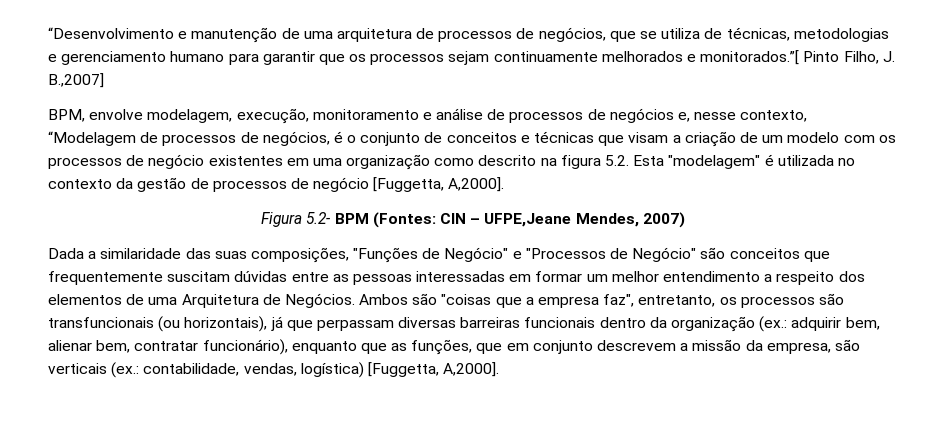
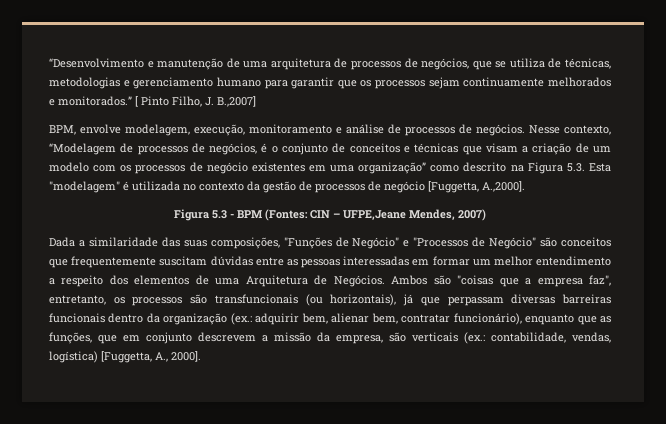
- “Desenvolvimento e manutenção de uma arquitetura de processos de negócios, que se utiliza de técnicas, metodologias e gerenciamento humano para garantir que os processos sejam continuamente melhorados e monitorados.”[ Pinto Filho, J. B.,2007]
+ “Desenvolvimento e manutenção de uma arquitetura de processos de negócios, que se utiliza de técnicas, metodologias e gerenciamento humano para garantir que os processos sejam continuamente melhorados e monitorados.” [ Pinto Filho, J. B.,2007]
- BPM, envolve modelagem, execução, monitoramento e análise de processos de negócios e, nesse contexto, “Modelagem de processos de negócios, é o conjunto de conceitos e técnicas que visam a criação de um modelo com os processos de negócio existentes em uma organização como descrito na figura 5.2. Esta "modelagem" é utilizada no contexto da gestão de processos de negócio [Fuggetta, A,2000].
- Figura 5.2- BPM (Fontes:
+ BPM, envolve modelagem, execução, monitoramento e análise de processos de negócios. Nesse contexto, “Modelagem de processos de negócios, é o conjunto de conceitos e técnicas que visam a criação de um modelo com os processos de negócio existentes em uma organização” como descrito na Figura 5.3. Esta "modelagem" é utilizada no contexto da gestão de processos de negócio [Fuggetta, A.,2000].
+ Figura 5.3 - BPM (Fontes:
- Ambos são "coisas que a empresa faz", entretanto, os processos são transfuncionais (ou horizontais), já que perpassam diversas barreiras funcionais dentro da organização (ex.: adquirir bem, alienar bem, contratar funcionário), enquanto que as funções, que em conjunto descrevem a missão da empresa, são verticais (ex.: contabilidade, vendas, logística) [Fuggetta, A,2000].
+ Ambos são "coisas que a empresa faz", entretanto, os processos são transfuncionais (ou horizontais), já que perpassam diversas barreiras funcionais dentro da organização (ex.: adquirir bem, alienar bem, contratar funcionário), enquanto que as funções, que em conjunto descrevem a missão da empresa, são verticais (ex.: contabilidade, vendas, logística) [Fuggetta, A., 2000].

